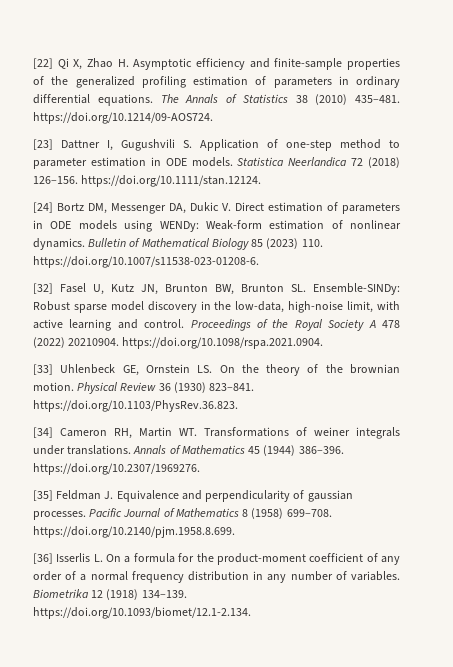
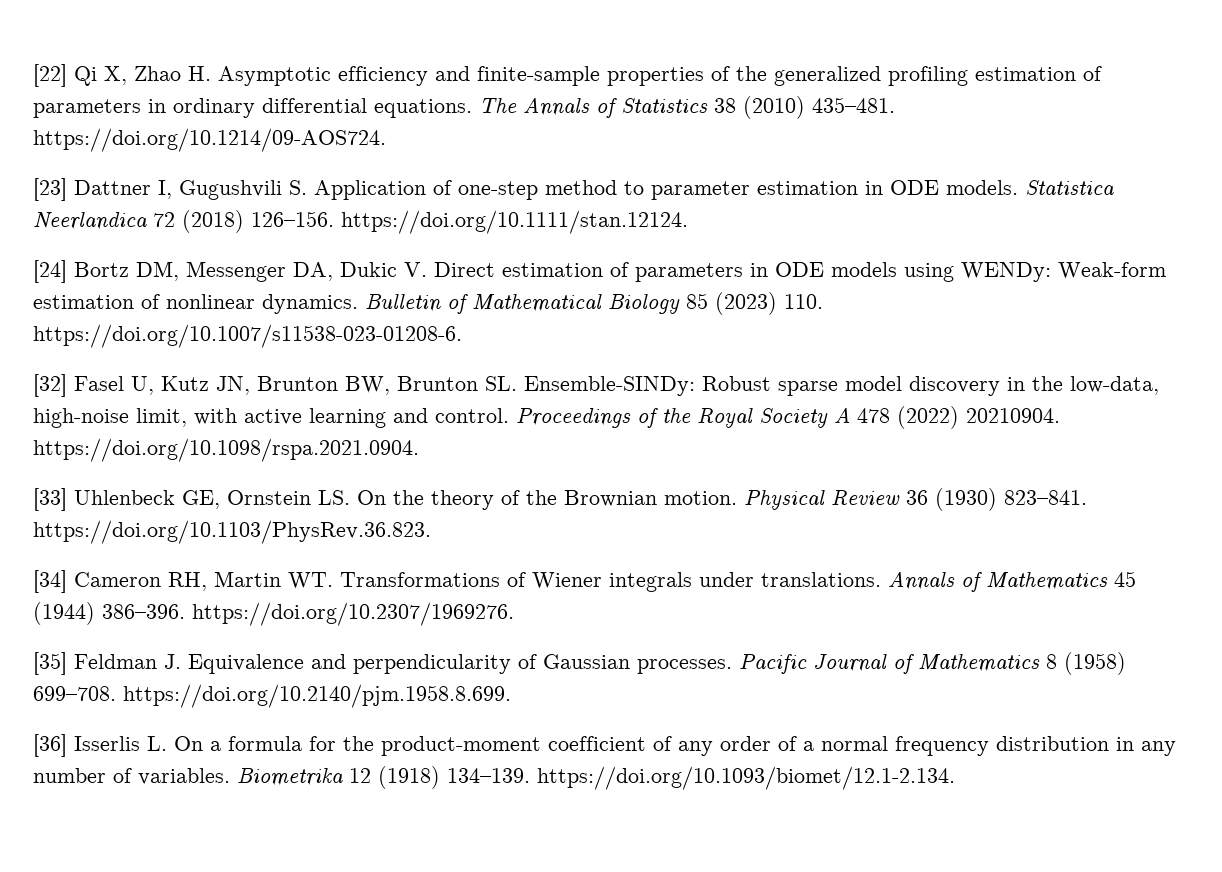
- [33] Uhlenbeck GE, Ornstein LS. On the theory of the brownian motion.
+ [33] Uhlenbeck GE, Ornstein LS. On the theory of the Brownian motion.
- [34] Cameron RH, Martin WT. Transformations of weiner integrals under translations.
+ [34] Cameron RH, Martin WT. Transformations of Wiener integrals under translations.
- [35] Feldman J. Equivalence and perpendicularity of gaussian processes.
+ [35] Feldman J. Equivalence and perpendicularity of Gaussian processes.

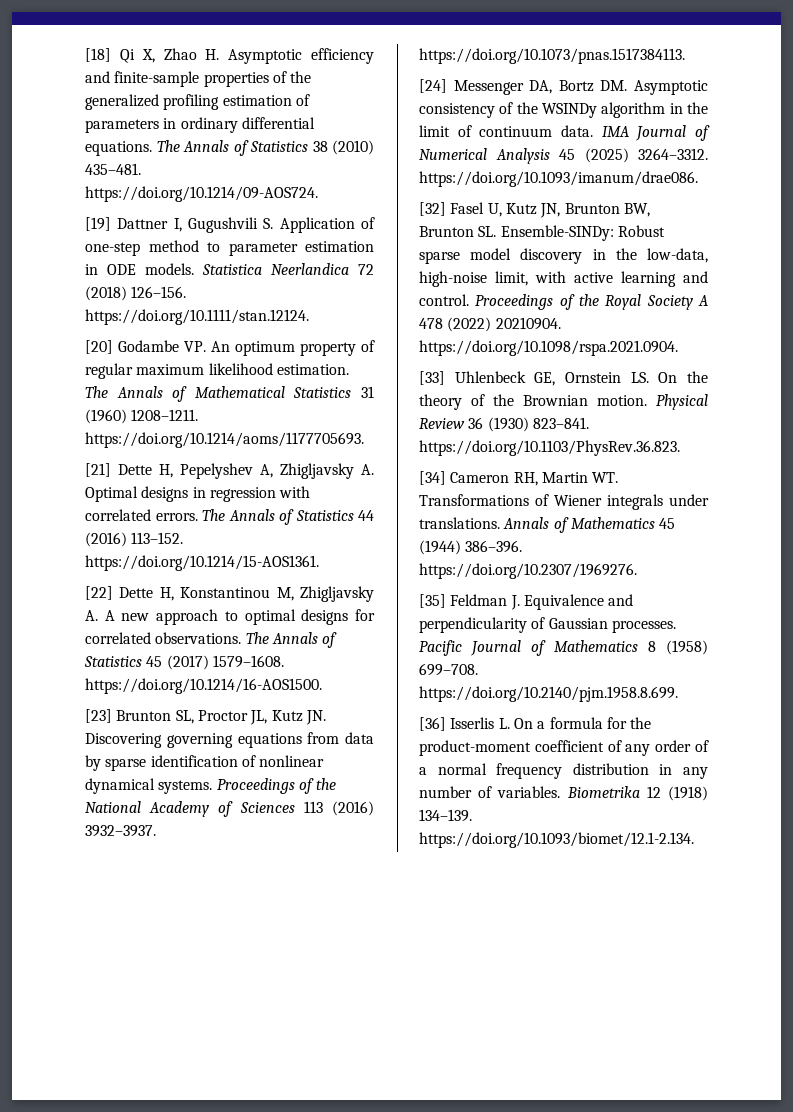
- [22] Qi X, Zhao H. Asymptotic efficiency and finite-sample properties of the generalized profiling estimation of parameters in ordinary differential equations.
+ [18] Qi X, Zhao H. Asymptotic efficiency and finite-sample properties of the generalized profiling estimation of parameters in ordinary differential equations.
- [23] Dattner I, Gugushvili S. Application of one-step method to parameter estimation in ODE models.
+ [19] Dattner I, Gugushvili S. Application of one-step method to parameter estimation in ODE models.
- [24] Bortz DM, Messenger DA, Dukic V. Direct estimation of parameters in ODE models using WENDy: Weak-form estimation of nonlinear dynamics. Bulletin of Mathematical Biology 85 (2023) 110. https://doi.org/10.1007/s11538-023-01208-6.
+ [20] Godambe VP. An optimum property of regular maximum likelihood estimation. The Annals of Mathematical Statistics 31 (1960) 1208–1211. https://doi.org/10.1214/aoms/1177705693.
+ [21] Dette H, Pepelyshev A, Zhigljavsky A. Optimal designs in regression with correlated errors. The Annals of Statistics 44 (2016) 113–152. https://doi.org/10.1214/15-AOS1361.
+ [22] Dette H, Konstantinou M, Zhigljavsky A. A new approach to optimal designs for correlated observations. The Annals of Statistics 45 (2017) 1579–1608. https://doi.org/10.1214/16-AOS1500.
+ [23] Brunton SL, Proctor JL, Kutz JN. Discovering governing equations from data by sparse identification of nonlinear dynamical systems. Proceedings of the National Academy of Sciences 113 (2016) 3932–3937. https://doi.org/10.1073/pnas.1517384113.
+ [24] Messenger DA, Bortz DM. Asymptotic consistency of the WSINDy algorithm in the limit of continuum data. IMA Journal of Numerical Analysis 45 (2025) 3264–3312. https://doi.org/10.1093/imanum/drae086.

